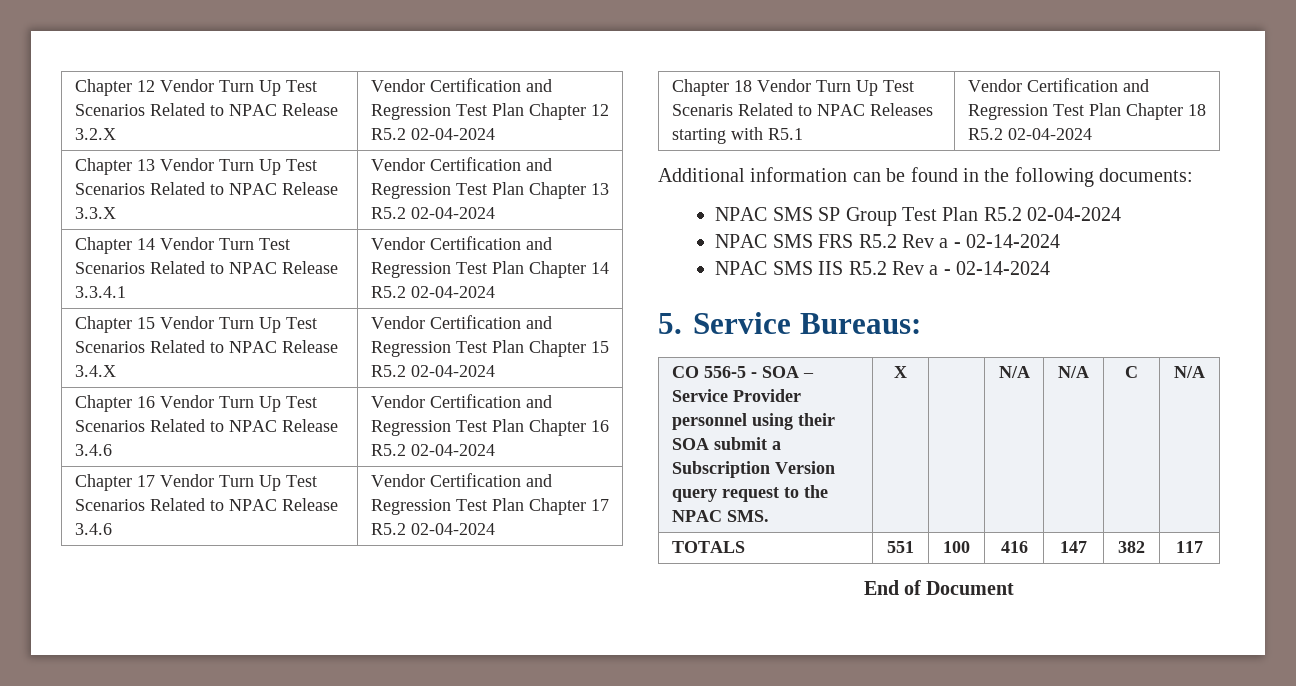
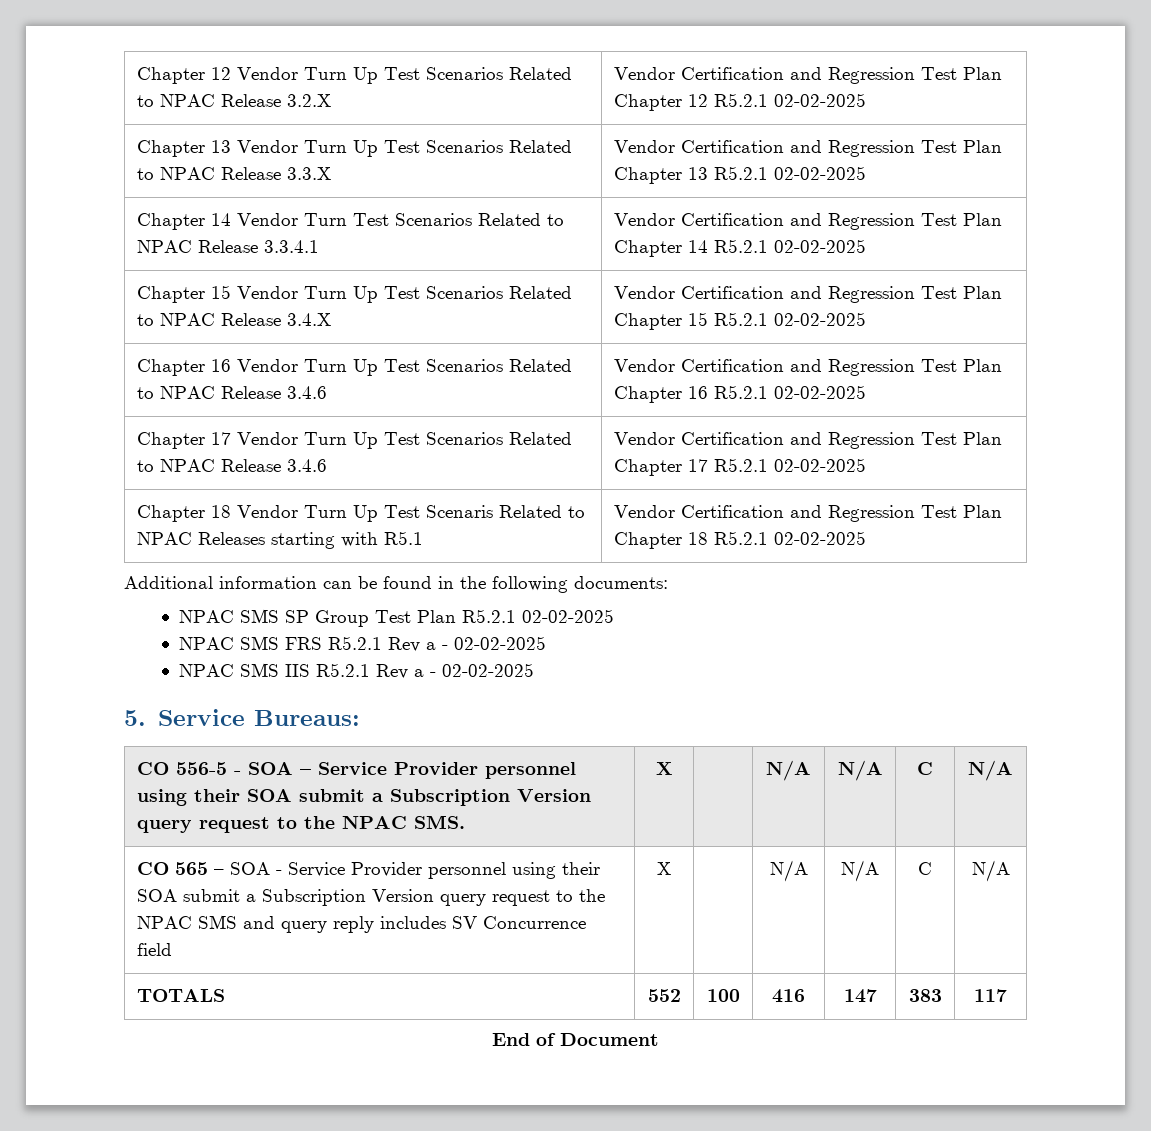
- Chapter 12 Vendor Turn Up Test Scenarios Related to NPAC Release 3.2.X | Vendor Certification and Regression Test Plan Chapter 12 R5.2 02-04-2024
+ Chapter 12 Vendor Turn Up Test Scenarios Related to NPAC Release 3.2.X | Vendor Certification and Regression Test Plan Chapter 12 R5.2.1 02-02-2025
- Chapter 13 Vendor Turn Up Test Scenarios Related to NPAC Release 3.3.X | Vendor Certification and Regression Test Plan Chapter 13 R5.2 02-04-2024
+ Chapter 13 Vendor Turn Up Test Scenarios Related to NPAC Release 3.3.X | Vendor Certification and Regression Test Plan Chapter 13 R5.2.1 02-02-2025
- Chapter 14 Vendor Turn Test Scenarios Related to NPAC Release 3.3.4.1 | Vendor Certification and Regression Test Plan Chapter 14 R5.2 02-04-2024
+ Chapter 14 Vendor Turn Test Scenarios Related to NPAC Release 3.3.4.1 | Vendor Certification and Regression Test Plan Chapter 14 R5.2.1 02-02-2025
- Chapter 15 Vendor Turn Up Test Scenarios Related to NPAC Release 3.4.X | Vendor Certification and Regression Test Plan Chapter 15 R5.2 02-04-2024
+ Chapter 15 Vendor Turn Up Test Scenarios Related to NPAC Release 3.4.X | Vendor Certification and Regression Test Plan Chapter 15 R5.2.1 02-02-2025
- Chapter 16 Vendor Turn Up Test Scenarios Related to NPAC Release 3.4.6 | Vendor Certification and Regression Test Plan Chapter 16 R5.2 02-04-2024
+ Chapter 16 Vendor Turn Up Test Scenarios Related to NPAC Release 3.4.6 | Vendor Certification and Regression Test Plan Chapter 16 R5.2.1 02-02-2025
- Chapter 17 Vendor Turn Up Test Scenarios Related to NPAC Release 3.4.6 | Vendor Certification and Regression Test Plan Chapter 17 R5.2 02-04-2024
+ Chapter 17 Vendor Turn Up Test Scenarios Related to NPAC Release 3.4.6 | Vendor Certification and Regression Test Plan Chapter 17 R5.2.1 02-02-2025
- Chapter 18 Vendor Turn Up Test Scenaris Related to NPAC Releases starting with R5.1 | Vendor Certification and Regression Test Plan Chapter 18 R5.2 02-04-2024
+ Chapter 18 Vendor Turn Up Test Scenaris Related to NPAC Releases starting with R5.1 | Vendor Certification and Regression Test Plan Chapter 18 R5.2.1 02-02-2025
- NPAC SMS SP Group Test Plan R5.2 02-04-2024
+ NPAC SMS SP Group Test Plan R5.2.1 02-02-2025
- NPAC SMS FRS R5.2 Rev a - 02-14-2024
+ NPAC SMS FRS R5.2.1 Rev a - 02-02-2025
- NPAC SMS IIS R5.2 Rev a - 02-14-2024
+ NPAC SMS IIS R5.2.1 Rev a - 02-02-2025
+ CO 565 – SOA - Service Provider personnel using their SOA submit a Subscription Version query request to the NPAC SMS and query reply includes SV Concurrence field | X | | N/A | N/A | C | N/A
- TOTALS | 551 | 100 | 416 | 147 | 382 | 117
+ TOTALS | 552 | 100 | 416 | 147 | 383 | 117

